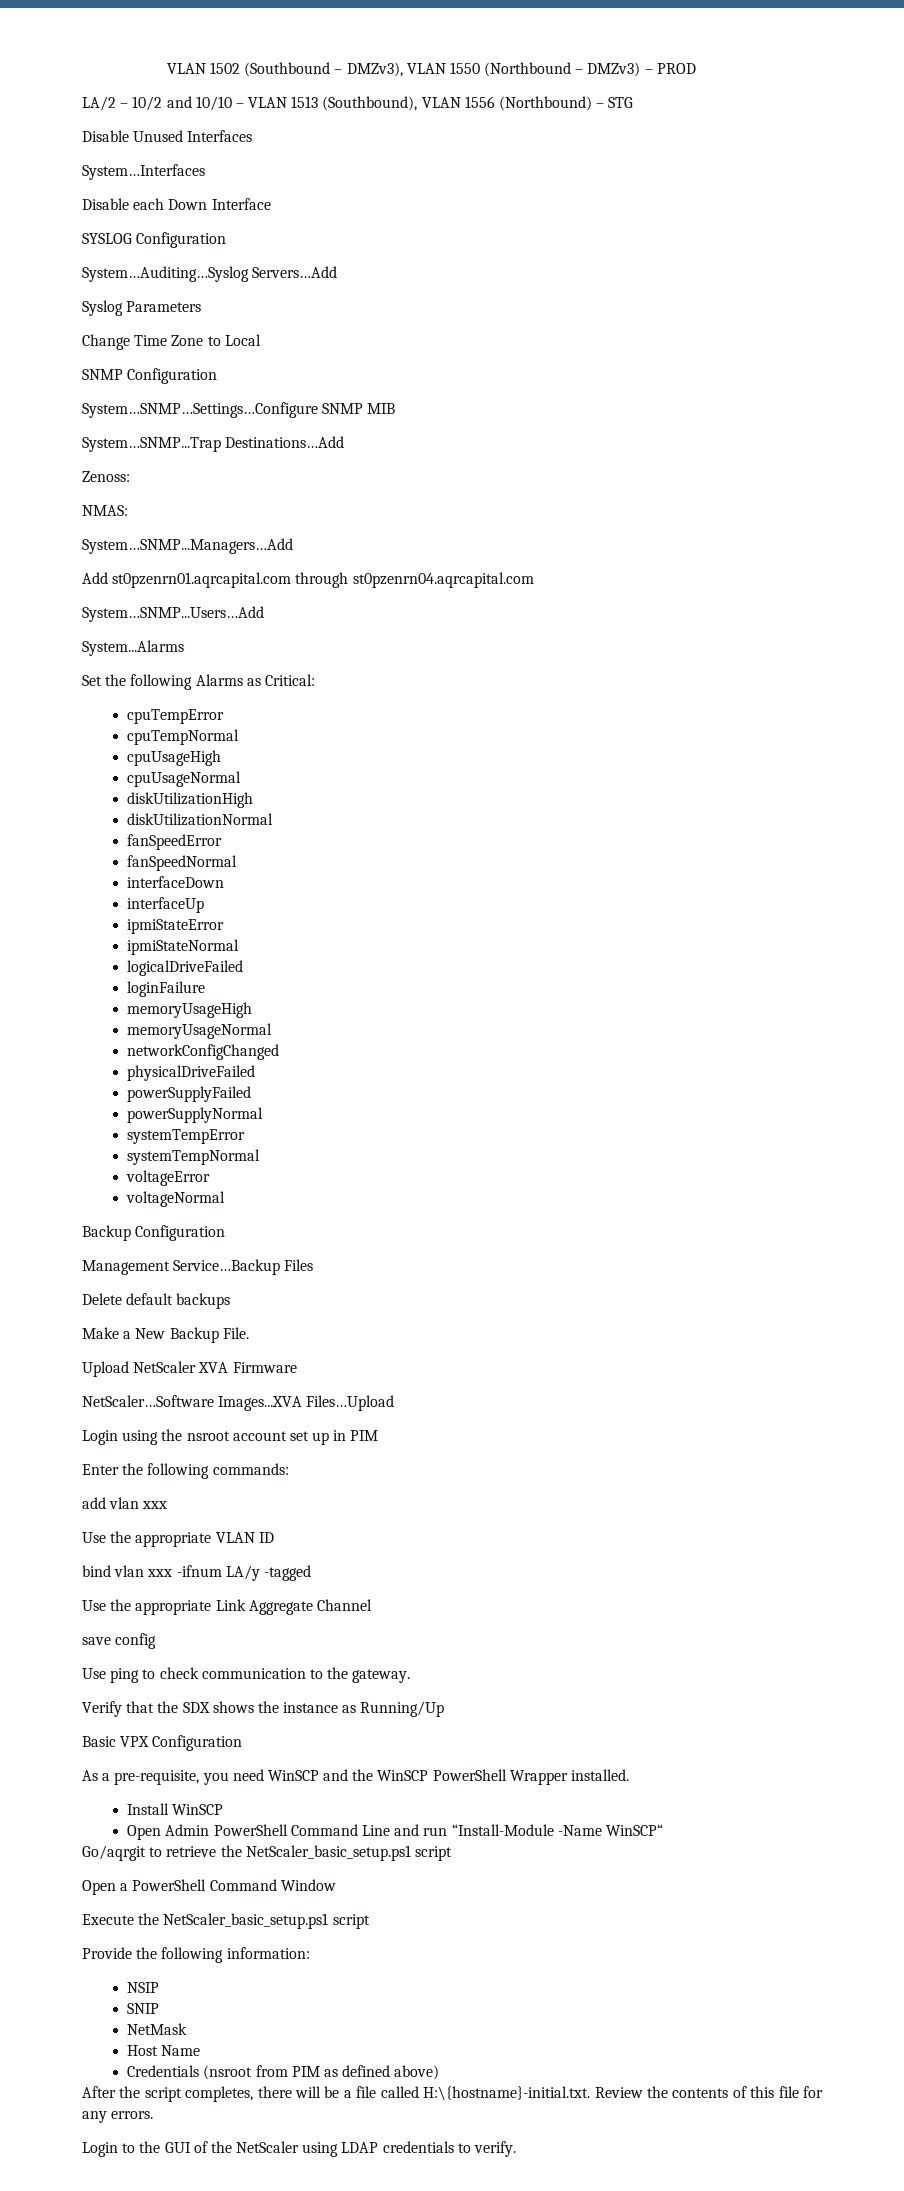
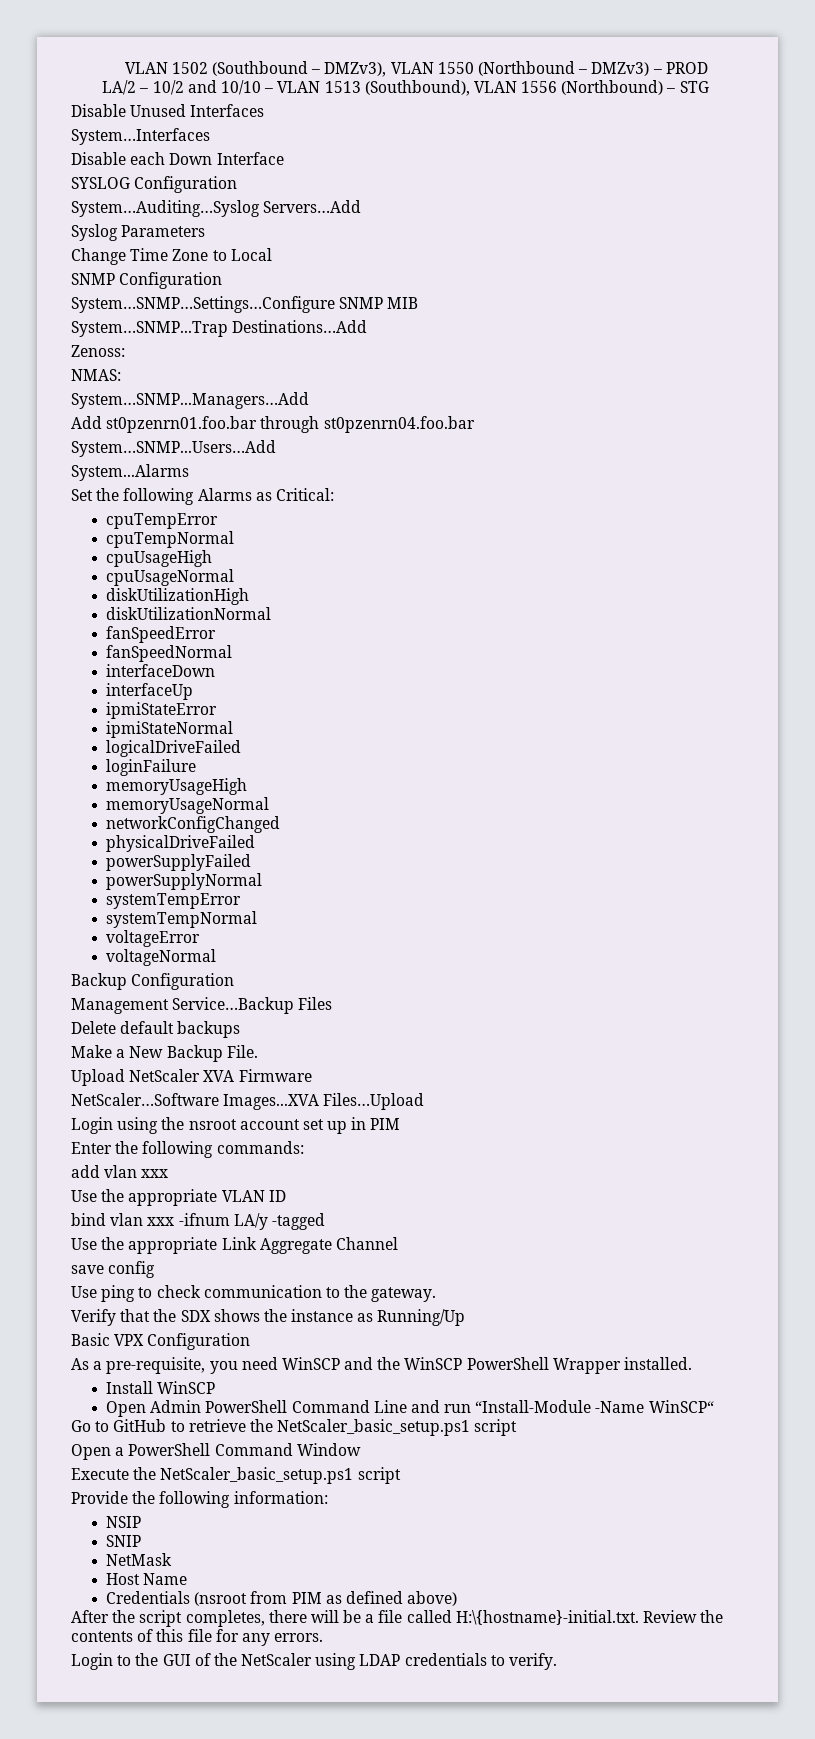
- Add st0pzenrn01.aqrcapital.com through st0pzenrn04.aqrcapital.com
+ Add st0pzenrn01.foo.bar through st0pzenrn04.foo.bar
- Go/aqrgit to retrieve the NetScaler_basic_setup.ps1 script
+ Go to GitHub to retrieve the NetScaler_basic_setup.ps1 script

